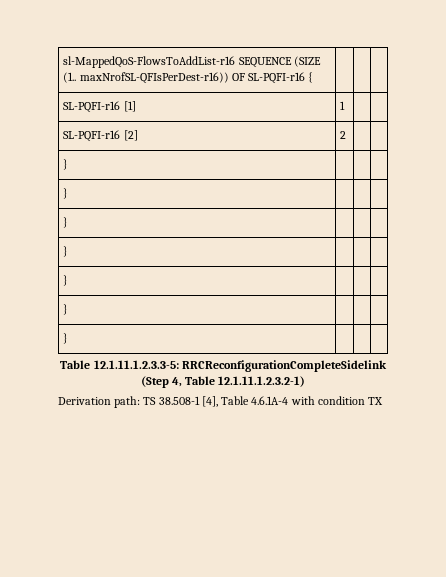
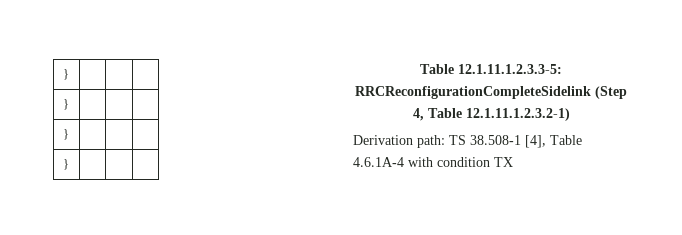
- sl-MappedQoS-FlowsToAddList-r16 SEQUENCE (SIZE (1.. maxNrofSL-QFIsPerDest-r16)) OF SL-PQFI-r16 { | | |
- SL-PQFI-r16 [1] | 1 | |
- SL-PQFI-r16 [2] | 2 | |
- } | | |
- } | | |
- } | | |

